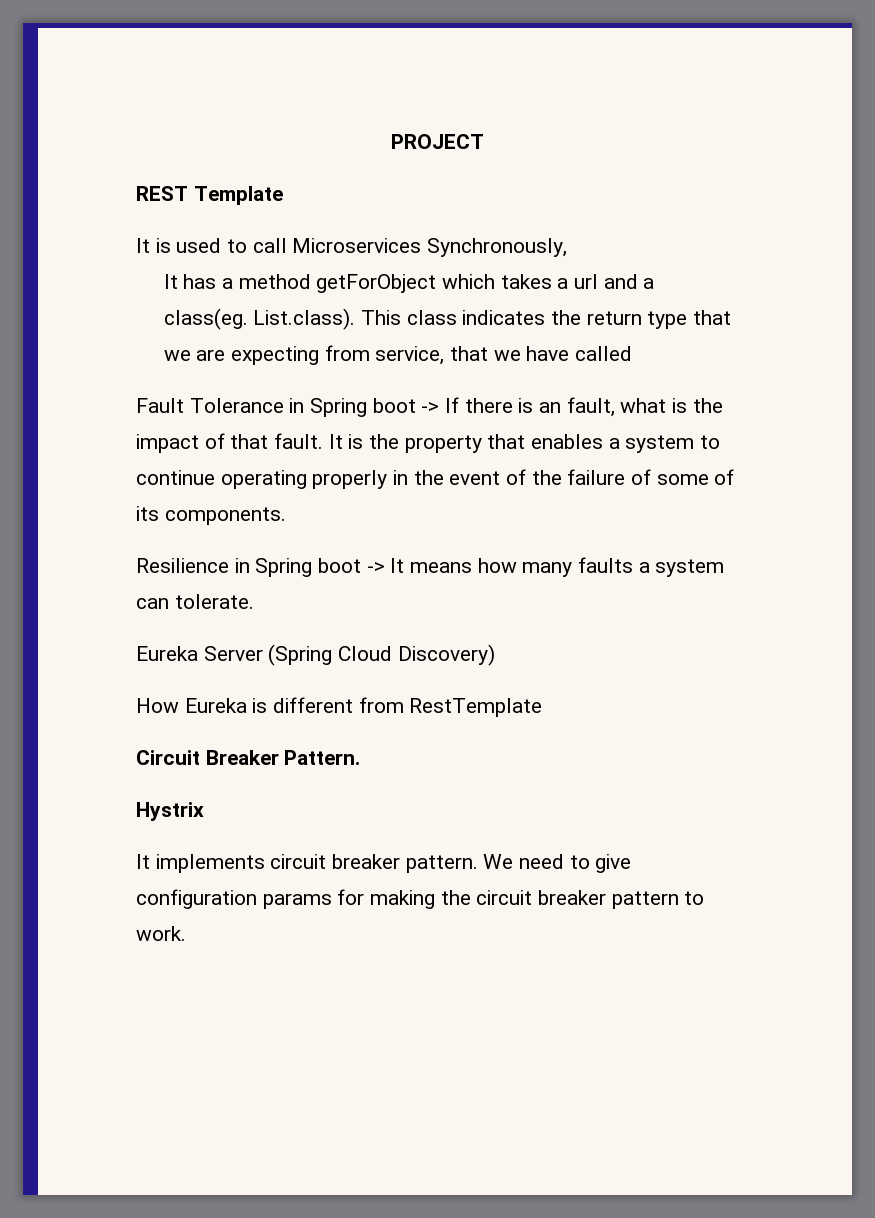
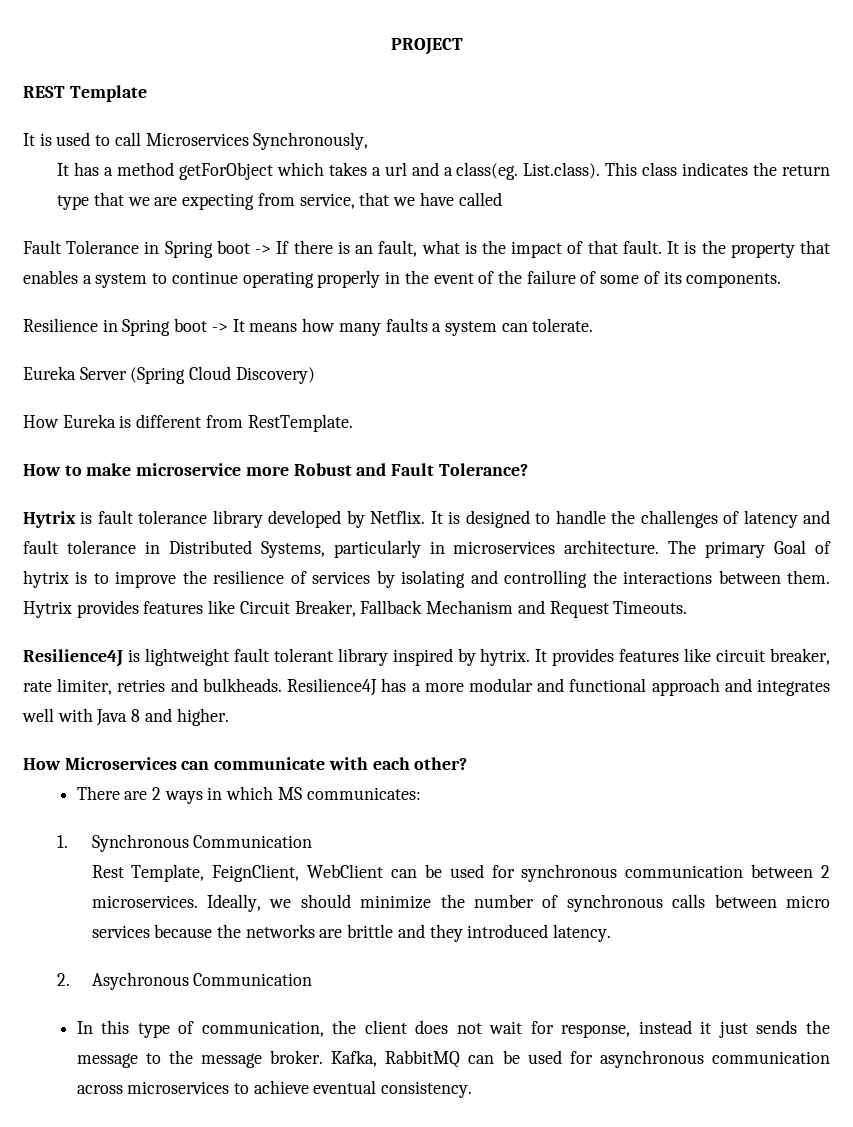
- How Eureka is different from RestTemplate
- Circuit Breaker Pattern.
- Hystrix
- It implements circuit breaker pattern. We need to give configuration params for making the circuit breaker pattern to work.
+ How Eureka is different from RestTemplate.
+ How to make microservice more Robust and Fault Tolerance?
+ Hytrix is fault tolerance library developed by Netflix. It is designed to handle the challenges of latency and fault tolerance in Distributed Systems, particularly in microservices architecture. The primary Goal of hytrix is to improve the resilience of services by isolating and controlling the interactions between them. Hytrix provides features like Circuit Breaker, Fallback Mechanism and Request Timeouts.
+ Resilience4J is lightweight fault tolerant library inspired by hytrix. It provides features like circuit breaker, rate limiter, retries and bulkheads. Resilience4J has a more modular and functional approach and integrates well with Java 8 and higher.
+ How Microservices can communicate with each other?
+ There are 2 ways in which MS communicates:
+ 1. Synchronous Communication
+ Rest Template, FeignClient, WebClient can be used for synchronous communication between 2 microservices. Ideally, we should minimize the number of synchronous calls between micro services because the networks are brittle and they introduced latency.
+ 2. Asychronous Communication
+ In this type of communication, the client does not wait for response, instead it just sends the message to the message broker. Kafka, RabbitMQ can be used for asynchronous communication across microservices to achieve eventual consistency.

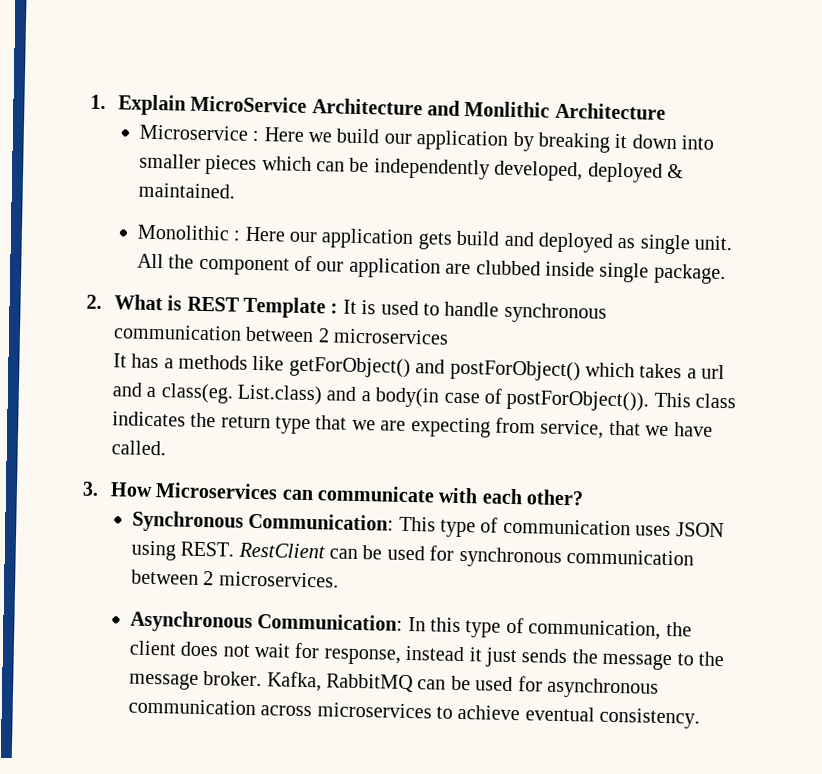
- PROJECT
- REST Template
- It is used to call Microservices Synchronously,
- It has a method getForObject which takes a url and a class(eg.
+ 1. Explain MicroService Architecture and Monlithic Architecture
+ Microservice : Here we build our application by breaking it down into smaller pieces which can be independently developed, deployed & maintained.
+ Monolithic : Here our application gets build and deployed as single unit. All the component of our application are clubbed inside single package.
+ 2. What is REST Template : It is used to handle synchronous communication between 2 microservices
+ It has a methods like getForObject() and postForObject() which takes a url and a class(eg.
- List.class). This class indicates the return type that we are expecting from service, that we have called
- Fault Tolerance in Spring boot -> If there is an fault, what is the impact of that fault. It is the property that enables a system to continue operating properly in the event of the failure of some of its components.
- Resilience in Spring boot -> It means how many faults a system can tolerate.
- Eureka Server (Spring Cloud Discovery)
- How Eureka is different from RestTemplate.
- How to make microservice more Robust and Fault Tolerance?
- Hytrix is fault tolerance library developed by Netflix. It is designed to handle the challenges of latency and fault tolerance in Distributed Systems, particularly in microservices architecture. The primary Goal of hytrix is to improve the resilience of services by isolating and controlling the interactions between them. Hytrix provides features like Circuit Breaker, Fallback Mechanism and Request Timeouts.
- Resilience4J is lightweight fault tolerant library inspired by hytrix. It provides features like circuit breaker, rate limiter, retries and bulkheads. Resilience4J has a more modular and functional approach and integrates well with Java 8 and higher.
- How Microservices can communicate with each other?
+ List.class) and a body(in case of postForObject()). This class indicates the return type that we are expecting from service, that we have called.
+ 3. How Microservices can communicate with each other?
- There are 2 ways in which MS communicates:
- 1. Synchronous Communication
- Rest Template, FeignClient, WebClient can be used for synchronous communication between 2 microservices. Ideally, we should minimize the number of synchronous calls between micro services because the networks are brittle and they introduced latency.
- 2. Asychronous Communication
- In this type of communication, the client does not wait for response, instead it just sends the message to the message broker.
+ Synchronous Communication: This type of communication uses JSON using REST. RestClient can be used for synchronous communication between 2 microservices.
+ Asynchronous Communication: In this type of communication, the client does not wait for response, instead it just sends the message to the message broker.

